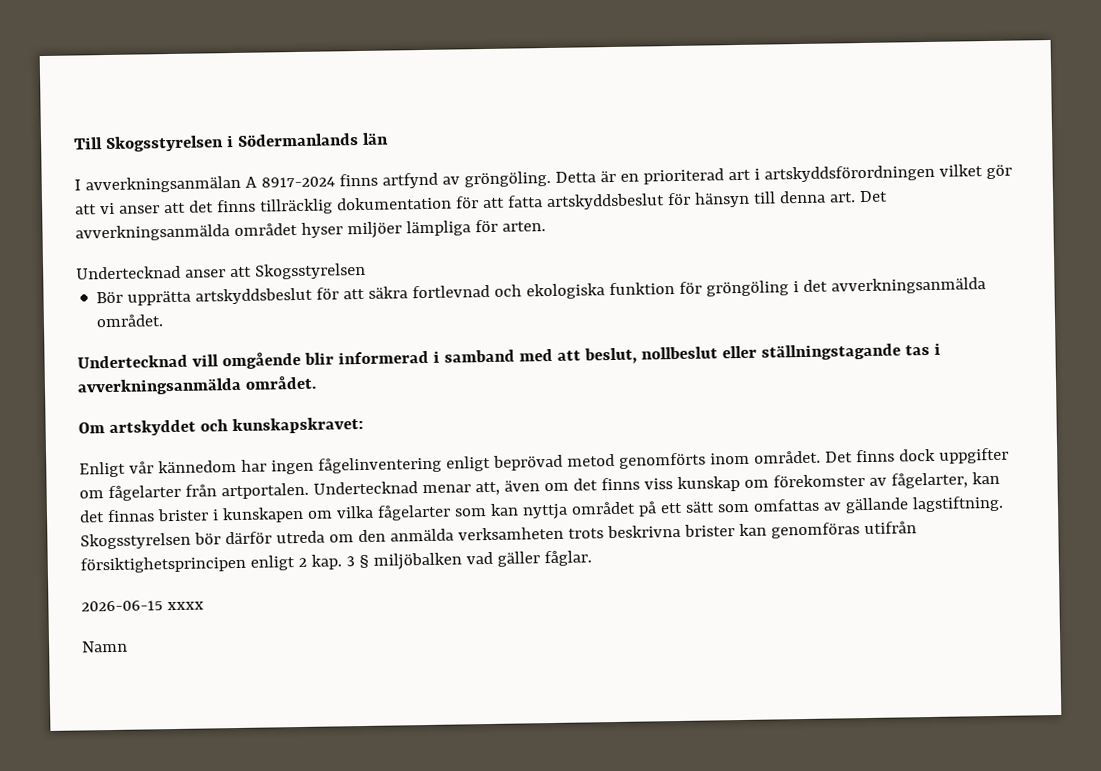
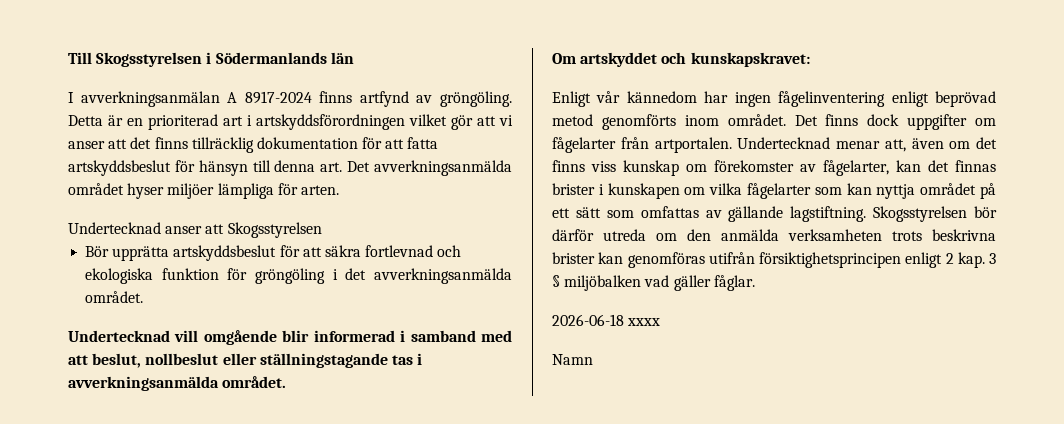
- 2026-06-15 xxxx
+ 2026-06-18 xxxx

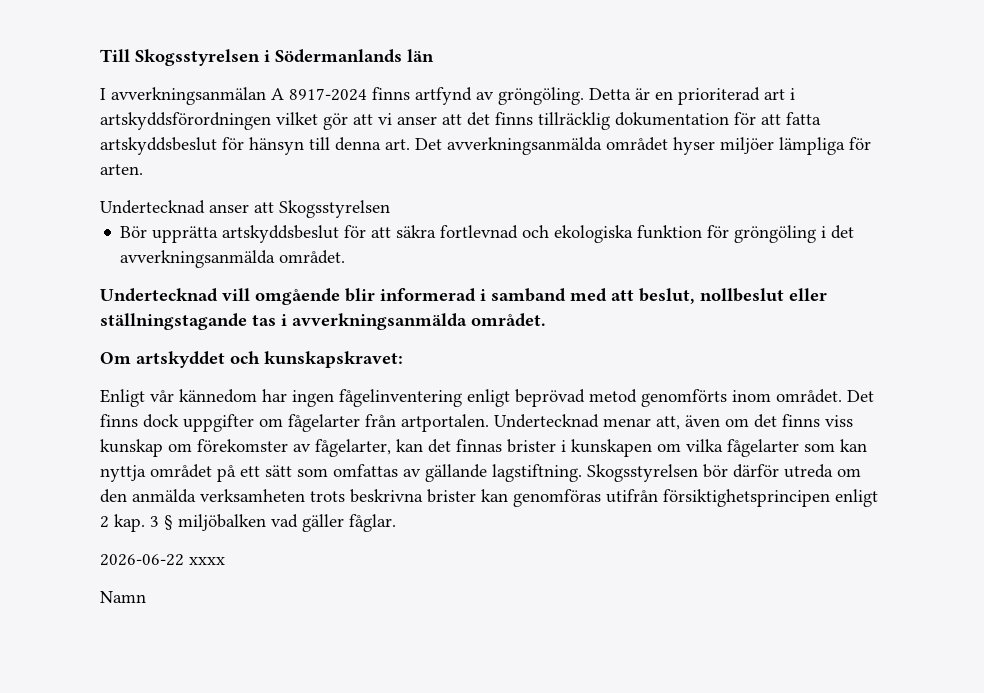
- 2026-06-18 xxxx
+ 2026-06-22 xxxx

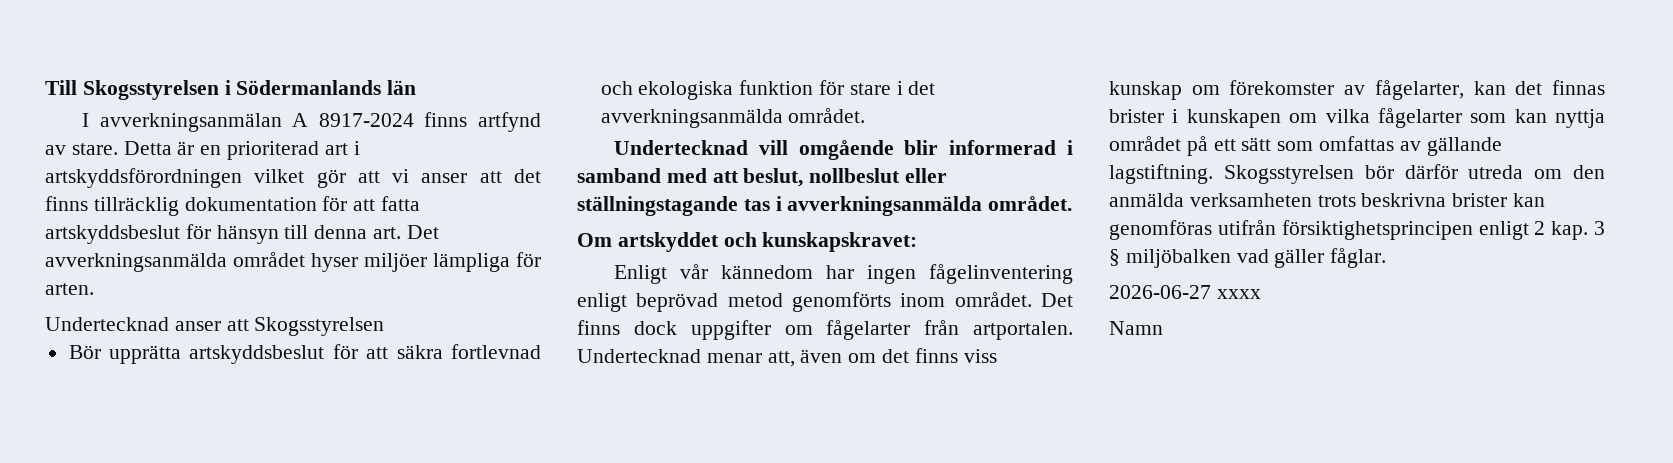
- I avverkningsanmälan A 8917-2024 finns artfynd av gröngöling.
+ I avverkningsanmälan A 8917-2024 finns artfynd av stare.
- Bör upprätta artskyddsbeslut för att säkra fortlevnad och ekologiska funktion för gröngöling i det avverkningsanmälda området.
+ Bör upprätta artskyddsbeslut för att säkra fortlevnad och ekologiska funktion för stare i det avverkningsanmälda området.
- 2026-06-22 xxxx
+ 2026-06-27 xxxx

